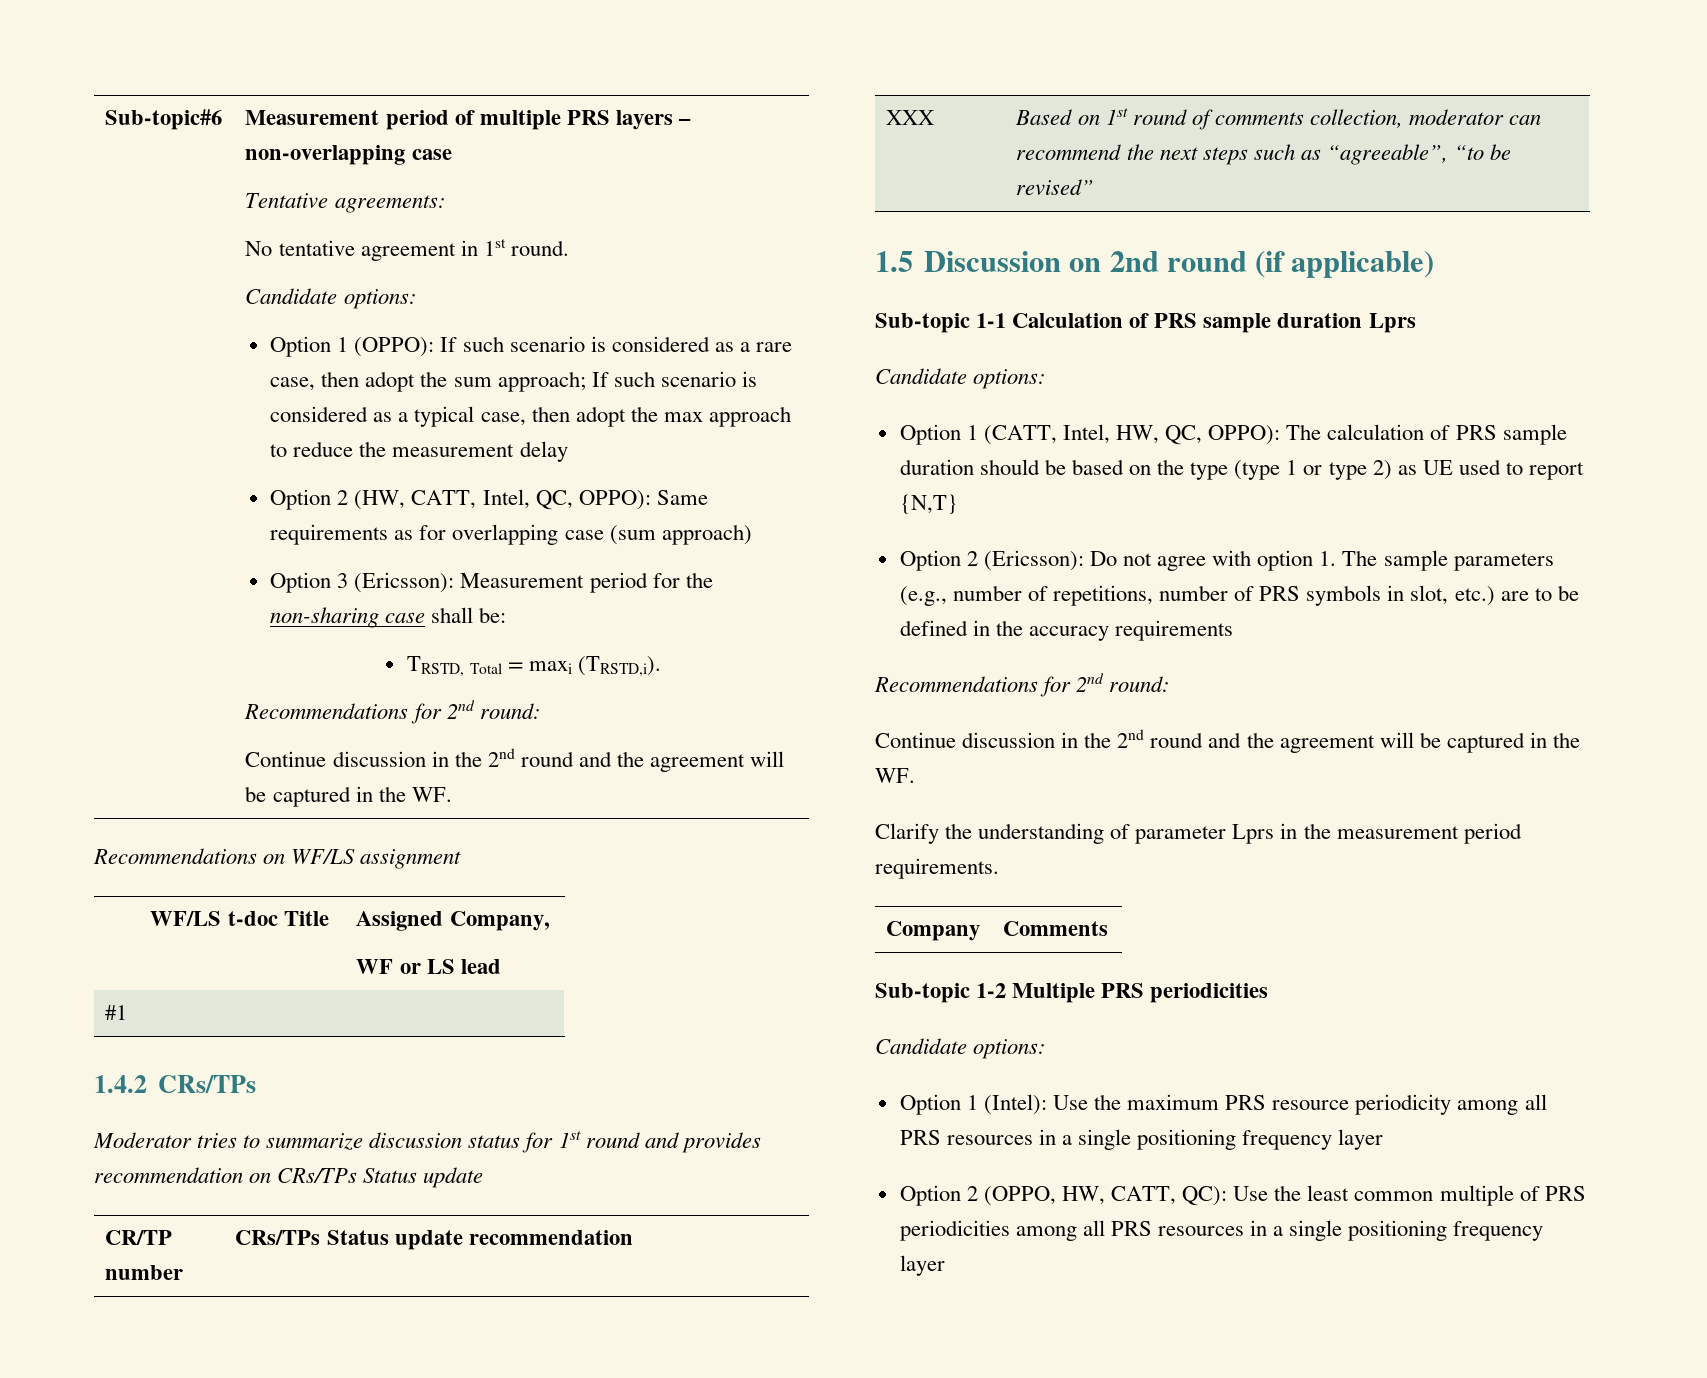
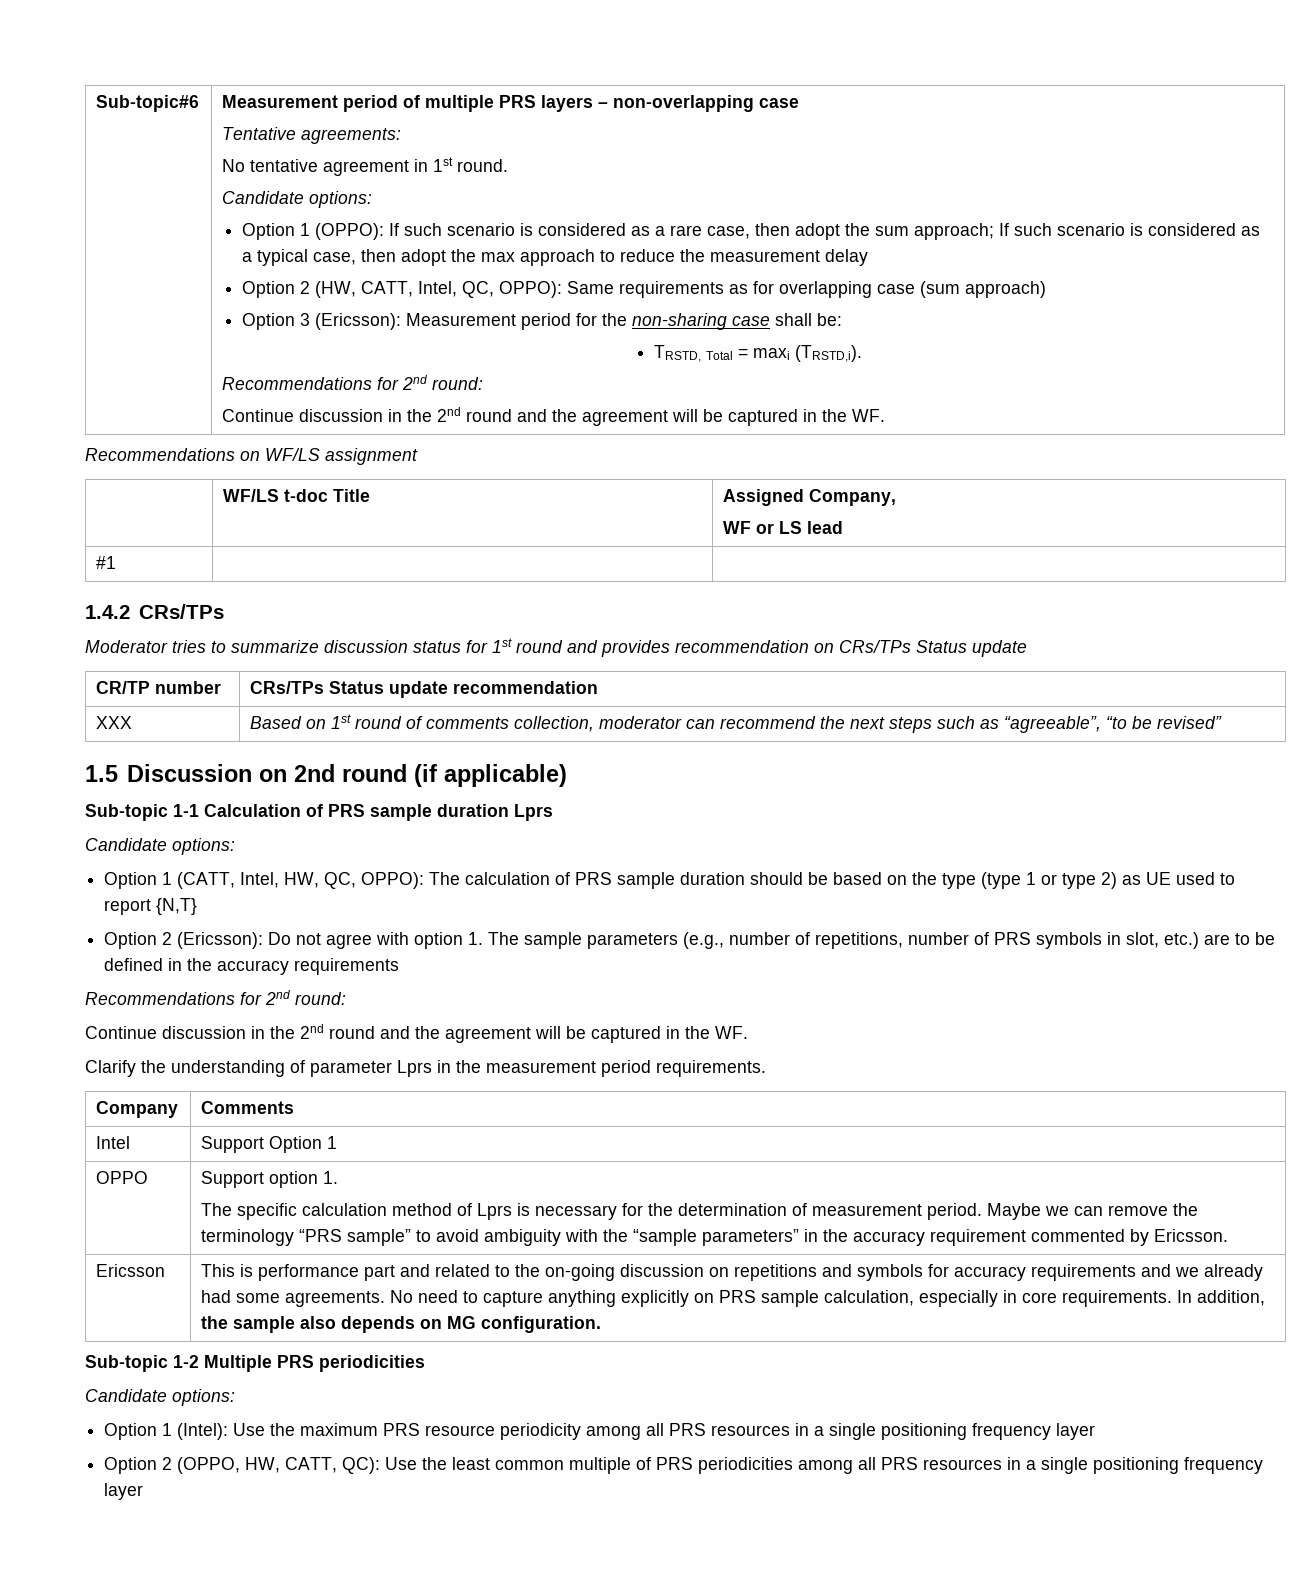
+ Intel | Support Option 1
+ OPPO | Support option 1.
+ The specific calculation method of Lprs is necessary for the determination of measurement period. Maybe we can remove the terminology “PRS sample” to avoid ambiguity with the “sample parameters” in the accuracy requirement commented by Ericsson.
+ Ericsson | This is performance part and related to the on-going discussion on repetitions and symbols for accuracy requirements and we already had some agreements. No need to capture anything explicitly on PRS sample calculation, especially in core requirements. In addition, the sample also depends on MG configuration.

